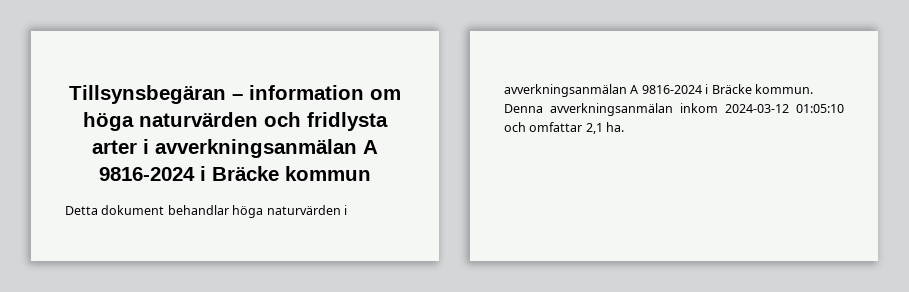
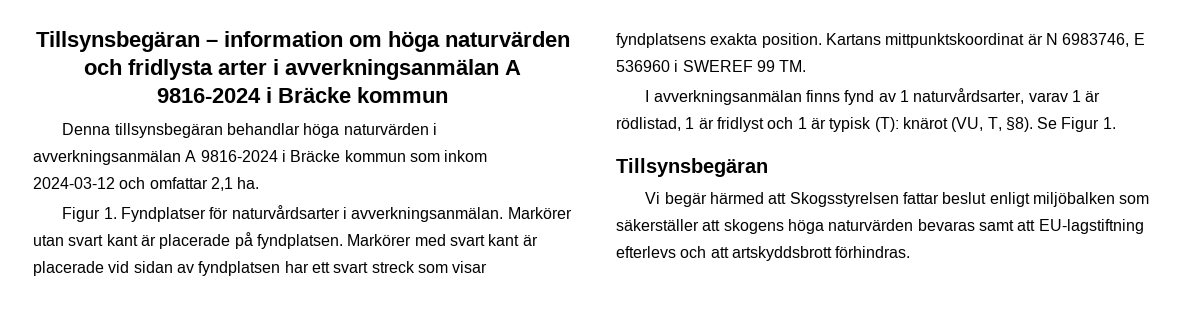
- Detta dokument behandlar höga naturvärden i avverkningsanmälan A 9816-2024 i Bräcke kommun. Denna avverkningsanmälan inkom 2024-03-12 01:05:10 och omfattar 2,1 ha.
+ Denna tillsynsbegäran behandlar höga naturvärden i avverkningsanmälan A 9816-2024 i Bräcke kommun som inkom 2024-03-12 och omfattar 2,1 ha.
+ Figur 1. Fyndplatser för naturvårdsarter i avverkningsanmälan. Markörer utan svart kant är placerade på fyndplatsen. Markörer med svart kant är placerade vid sidan av fyndplatsen har ett svart streck som visar fyndplatsens exakta position. Kartans mittpunktskoordinat är N 6983746, E 536960 i SWEREF 99 TM.
+ I avverkningsanmälan finns fynd av 1 naturvårdsarter, varav 1 är rödlistad, 1 är fridlyst och 1 är typisk (T): knärot (VU, T, §8). Se Figur 1.
+ Tillsynsbegäran
+ Vi begär härmed att Skogsstyrelsen fattar beslut enligt miljöbalken som säkerställer att skogens höga naturvärden bevaras samt att EU-lagstiftning efterlevs och att artskyddsbrott förhindras.

